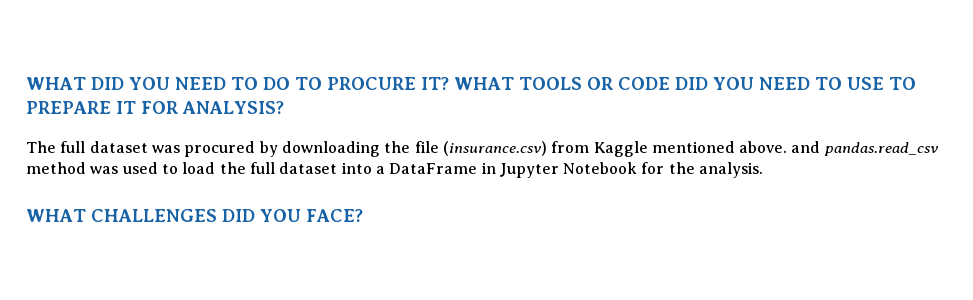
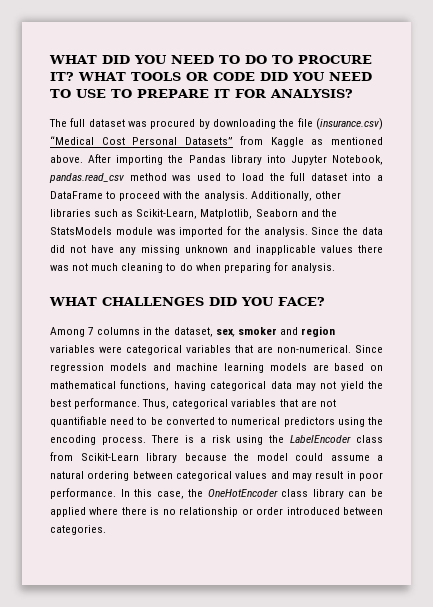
- The full dataset was procured by downloading the file (insurance.csv) from Kaggle mentioned above. and pandas.read_csv method was used to load the full dataset into a DataFrame in Jupyter Notebook for the analysis.
+ The full dataset was procured by downloading the file (insurance.csv) “Medical Cost Personal Datasets” from Kaggle as mentioned above. After importing the Pandas library into Jupyter Notebook, pandas.read_csv method was used to load the full dataset into a DataFrame to proceed with the analysis. Additionally, other libraries such as Scikit-Learn, Matplotlib, Seaborn and the StatsModels module was imported for the analysis. Since the data did not have any missing unknown and inapplicable values there was not much cleaning to do when preparing for analysis.
+ Among 7 columns in the dataset, sex, smoker and region variables were categorical variables that are non-numerical. Since regression models and machine learning models are based on mathematical functions, having categorical data may not yield the best performance. Thus, categorical variables that are not quantifiable need to be converted to numerical predictors using the encoding process. There is a risk using the LabelEncoder class from Scikit-Learn library because the model could assume a natural ordering between categorical values and may result in poor performance. In this case, the OneHotEncoder class library can be applied where there is no relationship or order introduced between categories.

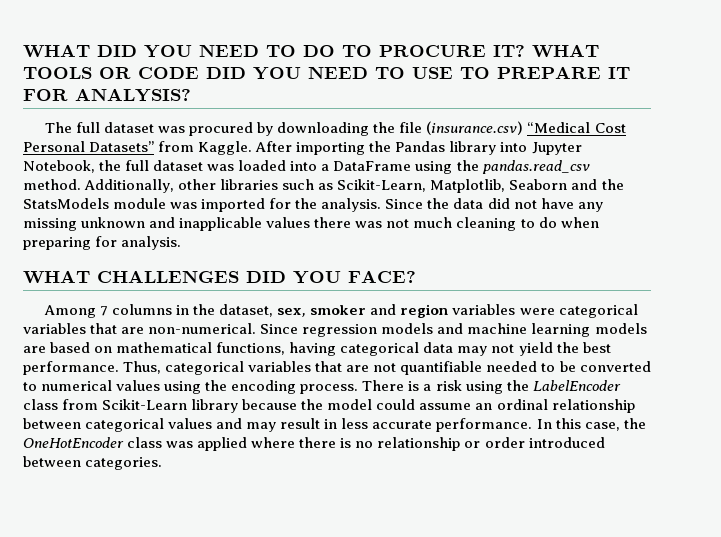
- The full dataset was procured by downloading the file (insurance.csv) “Medical Cost Personal Datasets” from Kaggle as mentioned above.
+ The full dataset was procured by downloading the file (insurance.csv) “Medical Cost Personal Datasets” from Kaggle.
- After importing the Pandas library into Jupyter Notebook, pandas.read_csv method was used to load the full dataset into a DataFrame to proceed with the analysis.
+ After importing the Pandas library into Jupyter Notebook, the full dataset was loaded into a DataFrame using the pandas.read_csv method.
- Thus, categorical variables that are not quantifiable need to be converted to numerical predictors using the encoding process.
+ Thus, categorical variables that are not quantifiable needed to be converted to numerical values using the encoding process.
- There is a risk using the LabelEncoder class from Scikit-Learn library because the model could assume a natural ordering between categorical values and may result in poor performance.
+ There is a risk using the LabelEncoder class from Scikit-Learn library because the model could assume an ordinal relationship between categorical values and may result in less accurate performance.
- In this case, the OneHotEncoder class library can be applied where there is no relationship or order introduced between categories.
+ In this case, the OneHotEncoder class was applied where there is no relationship or order introduced between categories.

